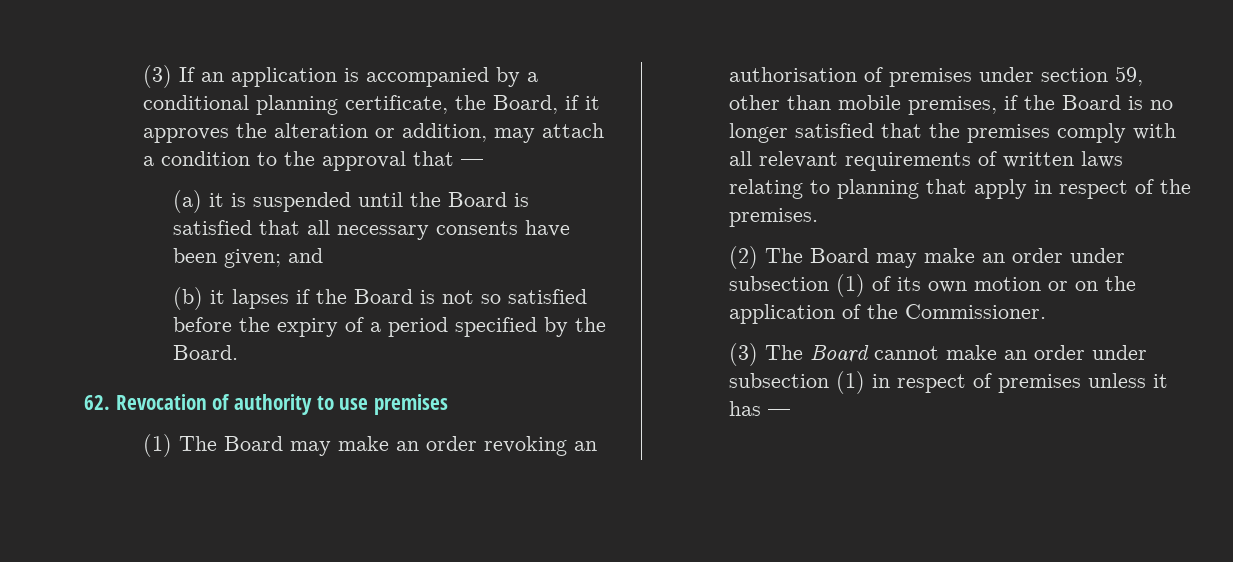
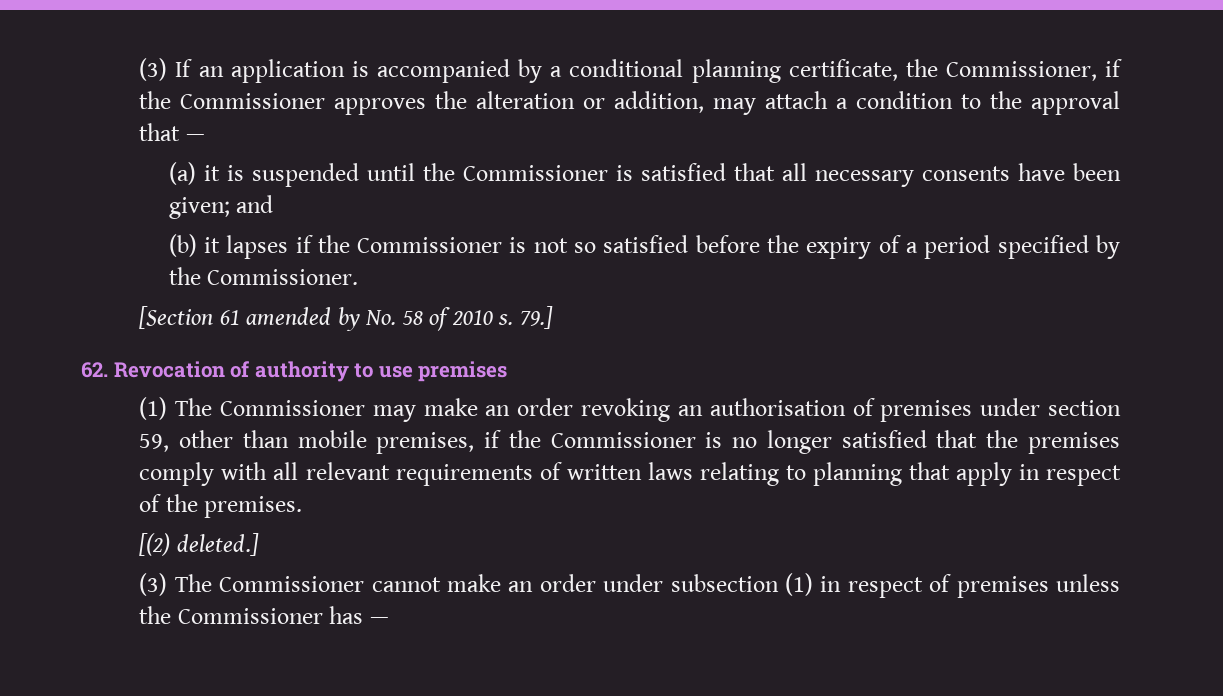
- (3) If an application is accompanied by a conditional planning certificate, the Board, if it approves the alteration or addition, may attach a condition to the approval that —
+ (3) If an application is accompanied by a conditional planning certificate, the Commissioner, if the Commissioner approves the alteration or addition, may attach a condition to the approval that —
- (a) it is suspended until the Board is satisfied that all necessary consents have been given; and
+ (a) it is suspended until the Commissioner is satisfied that all necessary consents have been given; and
- (b) it lapses if the Board is not so satisfied before the expiry of a period specified by the Board.
+ (b) it lapses if the Commissioner is not so satisfied before the expiry of a period specified by the Commissioner.
+ [Section 61 amended by No. 58 of 2010 s. 79.]
- (1) The Board may make an order revoking an authorisation of premises under section 59, other than mobile premises, if the Board is no longer satisfied that the premises comply with all relevant requirements of written laws relating to planning that apply in respect of the premises.
+ (1) The Commissioner may make an order revoking an authorisation of premises under section 59, other than mobile premises, if the Commissioner is no longer satisfied that the premises comply with all relevant requirements of written laws relating to planning that apply in respect of the premises.
- (2) The Board may make an order under subsection (1) of its own motion or on the application of the Commissioner.
+ [(2) deleted.]
- (3) The Board cannot make an order under subsection (1) in respect of premises unless it has —
+ (3) The Commissioner cannot make an order under subsection (1) in respect of premises unless the Commissioner has —

